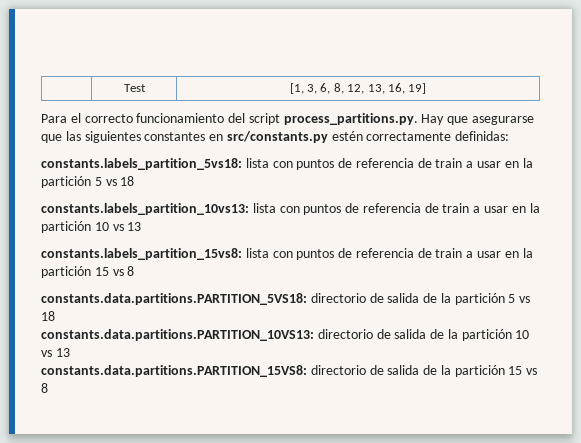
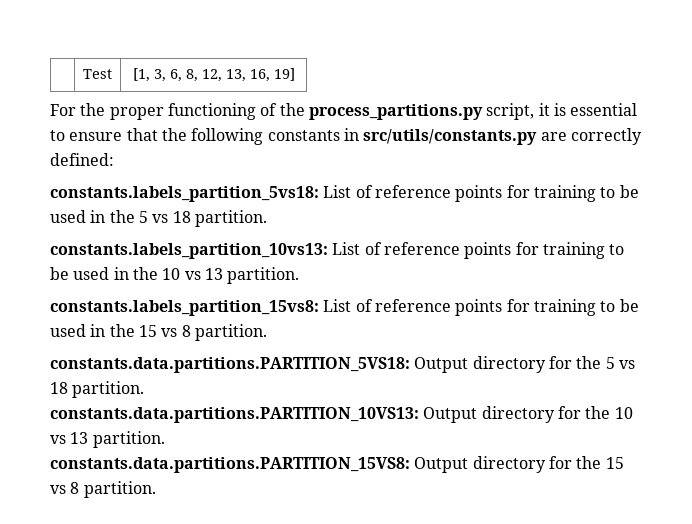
- Para el correcto funcionamiento del script process_partitions.py. Hay que asegurarse que las siguientes constantes en src/constants.py estén correctamente definidas:
- constants.labels_partition_5vs18: lista con puntos de referencia de train a usar en la partición 5 vs 18
+ For the proper functioning of the process_partitions.py script, it is essential to ensure that the following constants in src/utils/constants.py are correctly defined:
+ constants.labels_partition_5vs18: List of reference points for training to be used in the 5 vs 18 partition.
- constants.labels_partition_10vs13: lista con puntos de referencia de train a usar en la partición 10 vs 13
+ constants.labels_partition_10vs13: List of reference points for training to be used in the 10 vs 13 partition.
- constants.labels_partition_15vs8: lista con puntos de referencia de train a usar en la partición 15 vs 8
+ constants.labels_partition_15vs8: List of reference points for training to be used in the 15 vs 8 partition.
- constants.data.partitions.PARTITION_5VS18: directorio de salida de la partición 5 vs 18
+ constants.data.partitions.PARTITION_5VS18: Output directory for the 5 vs 18 partition.
- constants.data.partitions.PARTITION_10VS13: directorio de salida de la partición 10 vs 13
+ constants.data.partitions.PARTITION_10VS13: Output directory for the 10 vs 13 partition.
- constants.data.partitions.PARTITION_15VS8: directorio de salida de la partición 15 vs 8
+ constants.data.partitions.PARTITION_15VS8: Output directory for the 15 vs 8 partition.

